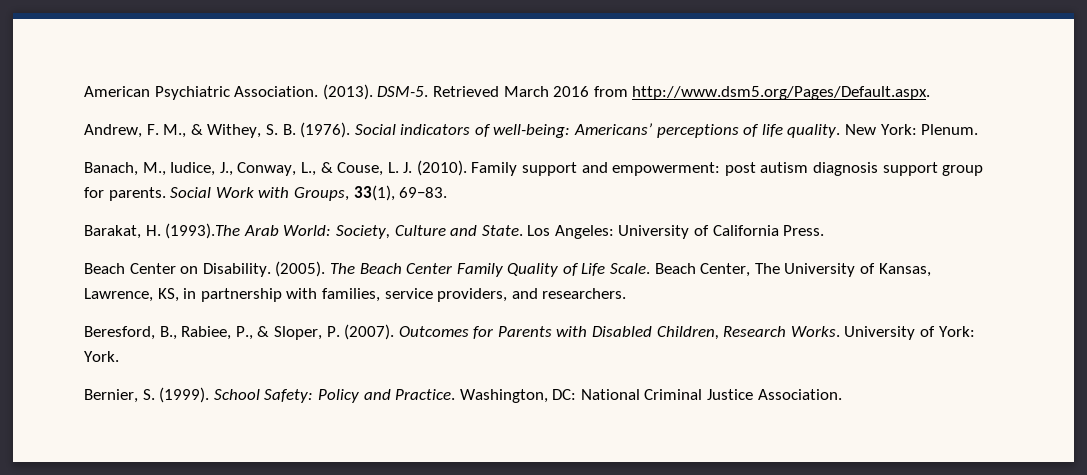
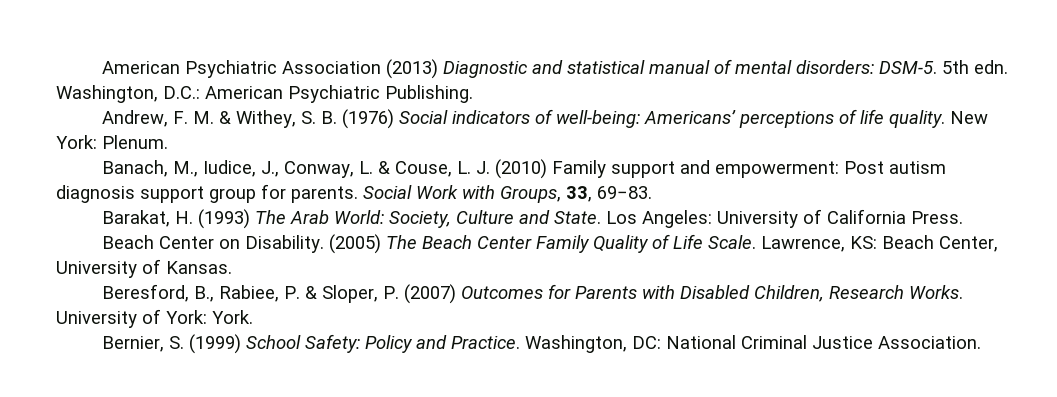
- American Psychiatric Association. (2013). DSM-5. Retrieved March 2016 from http://www.dsm5.org/Pages/Default.aspx.
+ American Psychiatric Association (2013) Diagnostic and statistical manual of mental disorders: DSM-5. 5th edn. Washington, D.C.: American Psychiatric Publishing.
- Andrew, F. M., & Withey, S. B. (1976). Social indicators of well-being: Americans’ perceptions of life quality.
+ Andrew, F. M. & Withey, S. B. (1976) Social indicators of well-being: Americans’ perceptions of life quality.
- Banach, M., Iudice, J., Conway, L., & Couse, L. J. (2010). Family support and empowerment: post autism diagnosis support group for parents.
+ Banach, M., Iudice, J., Conway, L. & Couse, L. J. (2010) Family support and empowerment: Post autism diagnosis support group for parents.
- Social Work with Groups, 33(1), 69−83.
+ Social Work with Groups, 33, 69−83.
- Barakat, H. (1993).The Arab World: Society, Culture and State.
+ Barakat, H. (1993) The Arab World: Society, Culture and State.
- (2005). The Beach Center Family Quality of Life Scale.
+ (2005) The Beach Center Family Quality of Life Scale.
- Beach Center, The University of Kansas, Lawrence, KS, in partnership with families, service providers, and researchers.
+ Lawrence, KS: Beach Center, University of Kansas.
- Beresford, B., Rabiee, P., & Sloper, P. (2007). Outcomes for Parents with Disabled Children, Research Works.
+ Beresford, B., Rabiee, P. & Sloper, P. (2007) Outcomes for Parents with Disabled Children, Research Works.
- Bernier, S. (1999). School Safety: Policy and Practice.
+ Bernier, S. (1999) School Safety: Policy and Practice.

